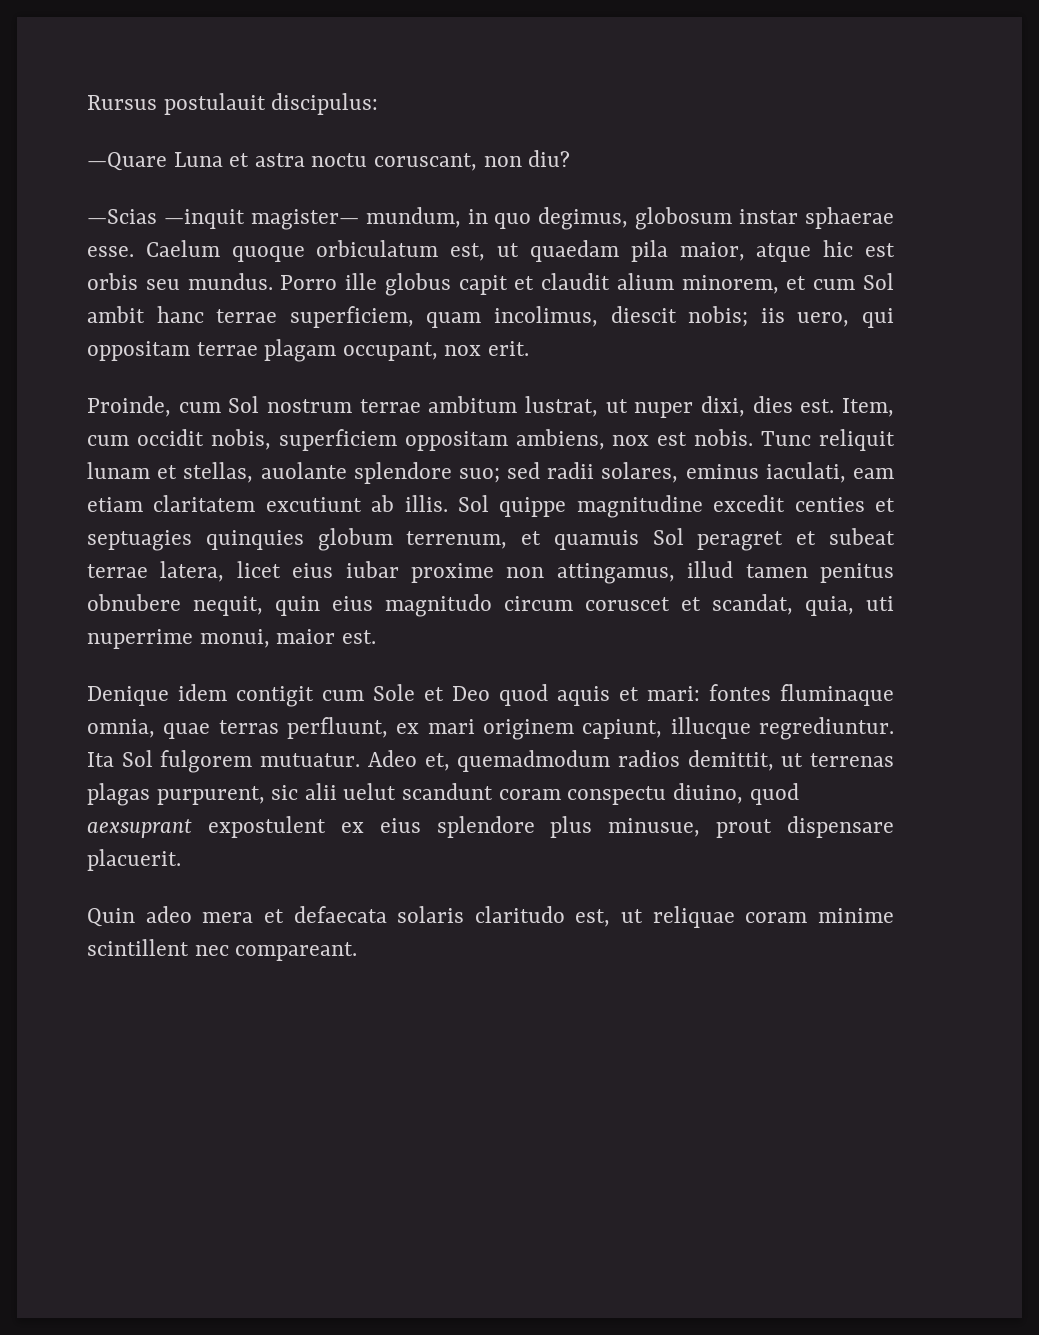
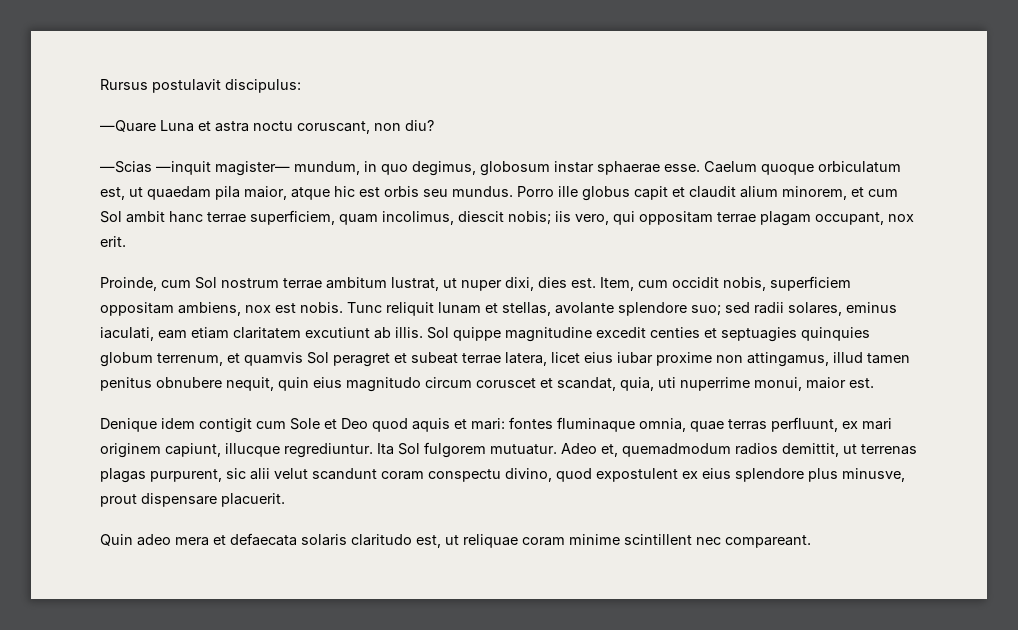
- Rursus postulauit discipulus:
+ Rursus postulavit discipulus:
- Porro ille globus capit et claudit alium minorem, et cum Sol ambit hanc terrae superficiem, quam incolimus, diescit nobis; iis uero, qui oppositam terrae plagam occupant, nox erit.
+ Porro ille globus capit et claudit alium minorem, et cum Sol ambit hanc terrae superficiem, quam incolimus, diescit nobis; iis vero, qui oppositam terrae plagam occupant, nox erit.
- Tunc reliquit lunam et stellas, auolante splendore suo; sed radii solares, eminus iaculati, eam etiam claritatem excutiunt ab illis.
+ Tunc reliquit lunam et stellas, avolante splendore suo; sed radii solares, eminus iaculati, eam etiam claritatem excutiunt ab illis.
- Sol quippe magnitudine excedit centies et septuagies quinquies globum terrenum, et quamuis Sol peragret et subeat terrae latera, licet eius iubar proxime non attingamus, illud tamen penitus obnubere nequit, quin eius magnitudo circum coruscet et scandat, quia, uti nuperrime monui, maior est.
+ Sol quippe magnitudine excedit centies et septuagies quinquies globum terrenum, et quamvis Sol peragret et subeat terrae latera, licet eius iubar proxime non attingamus, illud tamen penitus obnubere nequit, quin eius magnitudo circum coruscet et scandat, quia, uti nuperrime monui, maior est.
- Adeo et, quemadmodum radios demittit, ut terrenas plagas purpurent, sic alii uelut scandunt coram conspectu diuino, quod aexsuprant expostulent ex eius splendore plus minusue, prout dispensare placuerit.
+ Adeo et, quemadmodum radios demittit, ut terrenas plagas purpurent, sic alii velut scandunt coram conspectu divino, quod expostulent ex eius splendore plus minusve, prout dispensare placuerit.

